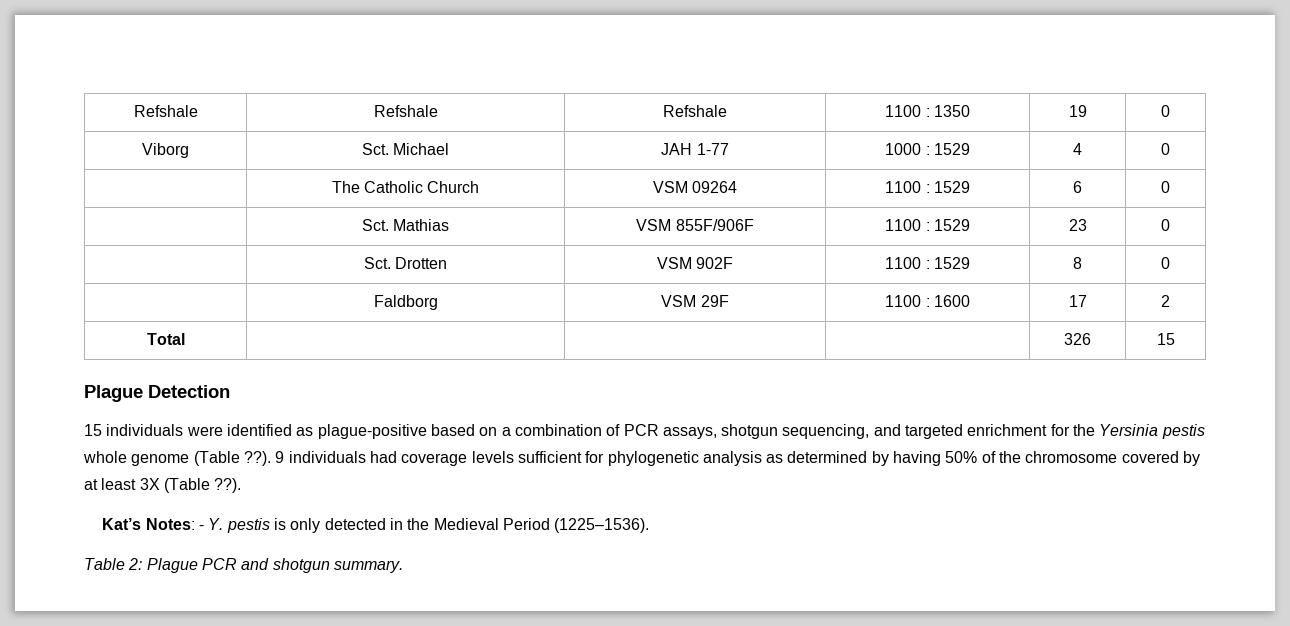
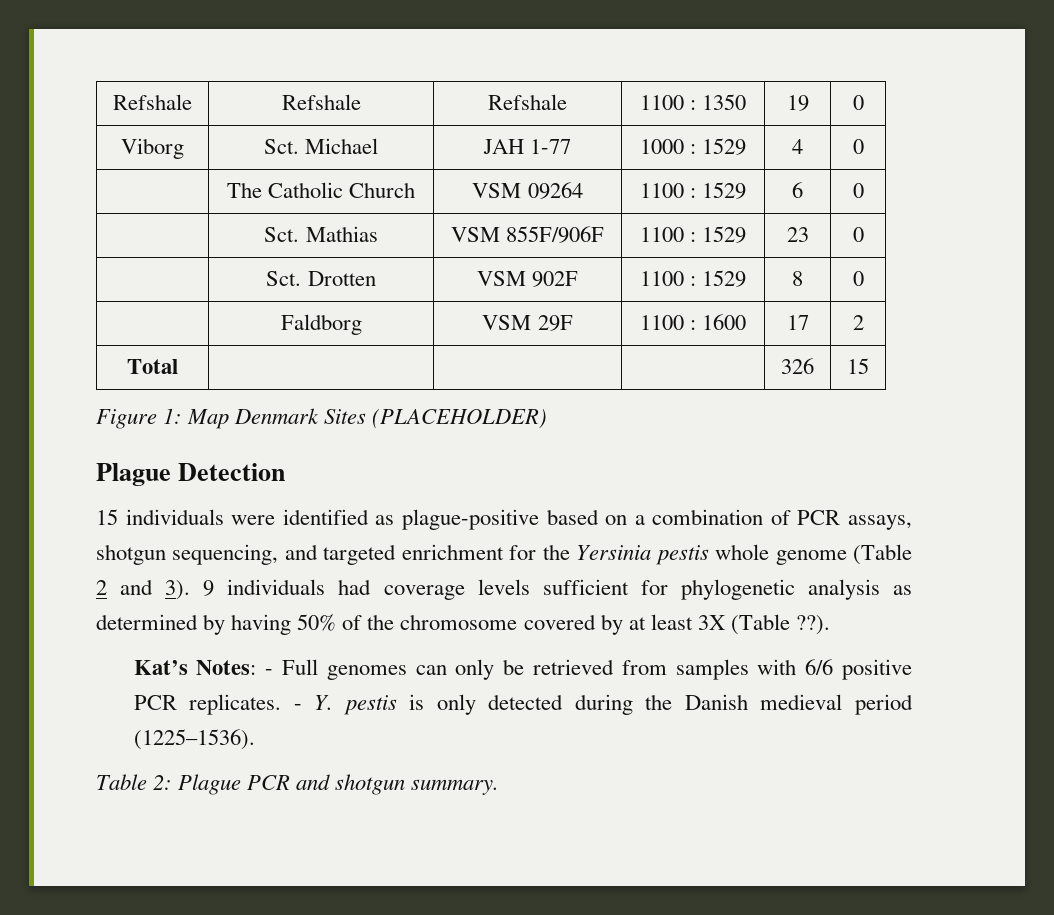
+ Figure 1: Map Denmark Sites (PLACEHOLDER)
- 15 individuals were identified as plague-positive based on a combination of PCR assays, shotgun sequencing, and targeted enrichment for the Yersinia pestis whole genome (Table ??).
+ 15 individuals were identified as plague-positive based on a combination of PCR assays, shotgun sequencing, and targeted enrichment for the Yersinia pestis whole genome (Table 2 and 3).
- Kat’s Notes: - Y. pestis is only detected in the Medieval Period (1225–1536).
+ Kat’s Notes: - Full genomes can only be retrieved from samples with 6/6 positive PCR replicates. - Y. pestis is only detected during the Danish medieval period (1225–1536).

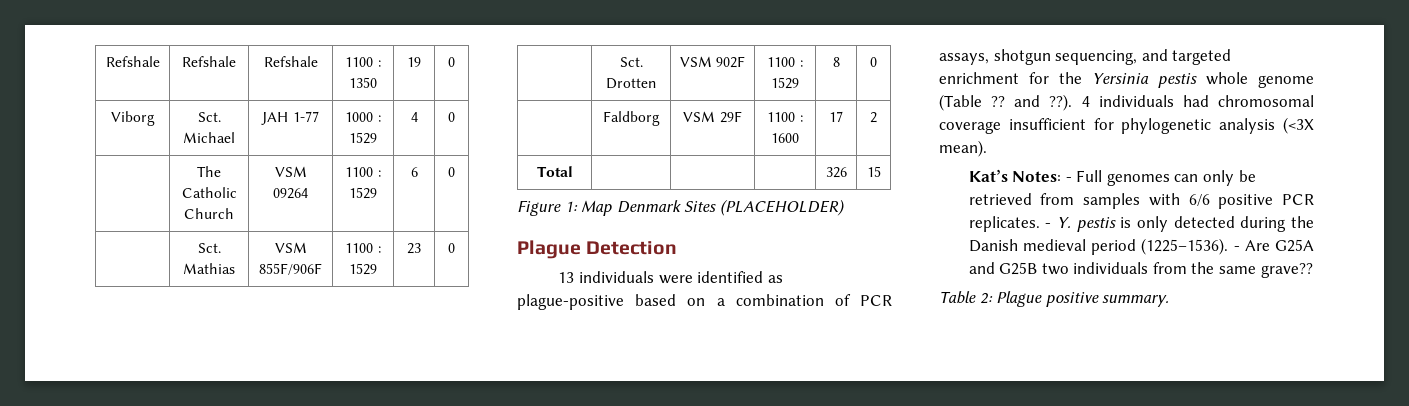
- 15 individuals were identified as plague-positive based on a combination of PCR assays, shotgun sequencing, and targeted enrichment for the Yersinia pestis whole genome (Table 2 and 3). 9 individuals had coverage levels sufficient for phylogenetic analysis as determined by having 50% of the chromosome covered by at least 3X (Table ??).
+ 13 individuals were identified as plague-positive based on a combination of PCR assays, shotgun sequencing, and targeted enrichment for the Yersinia pestis whole genome (Table ?? and ??). 4 individuals had chromosomal coverage insufficient for phylogenetic analysis (<3X mean).
+ - Are G25A and G25B two individuals from the same grave??
- Table 2: Plague PCR and shotgun summary.
+ Table 2: Plague positive summary.

